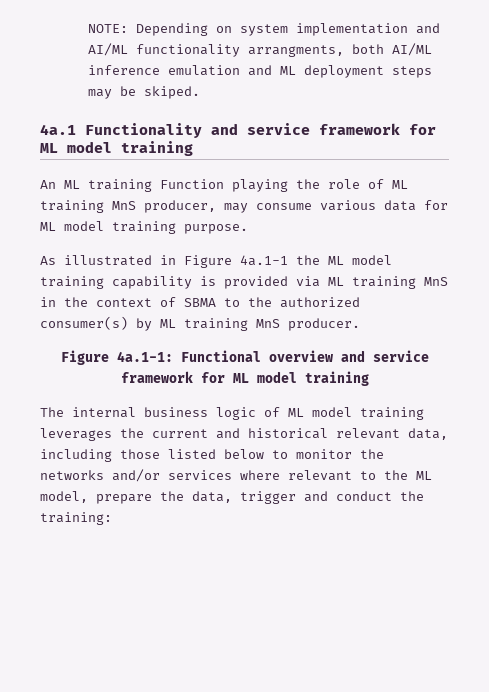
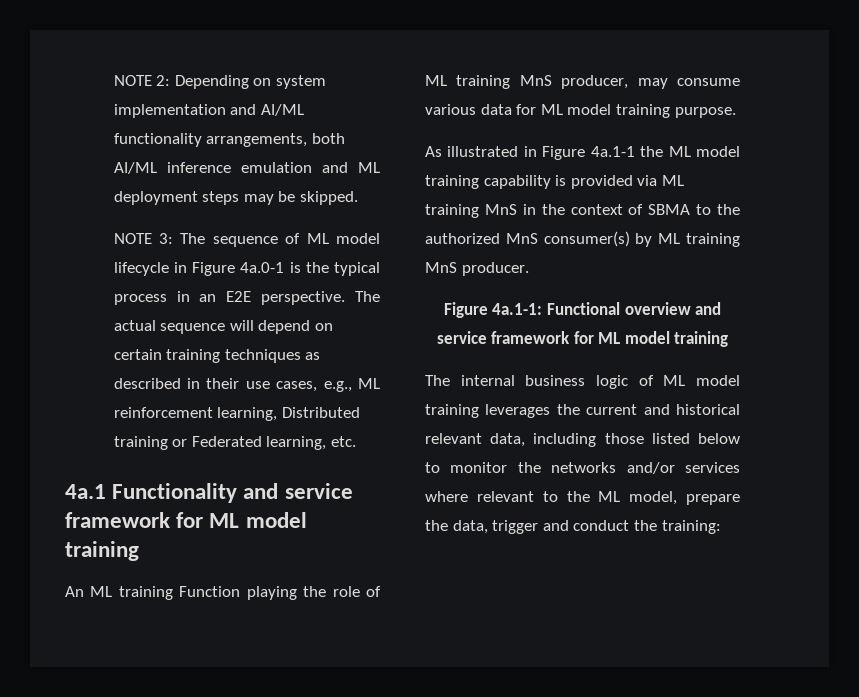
- NOTE: Depending on system implementation and AI/ML functionality arrangments, both AI/ML inference emulation and ML deployment steps may be skiped.
+ NOTE 2: Depending on system implementation and AI/ML functionality arrangements, both AI/ML inference emulation and ML deployment steps may be skipped.
+ NOTE 3: The sequence of ML model lifecycle in Figure 4a.0-1 is the typical process in an E2E perspective. The actual sequence will depend on certain training techniques as described in their use cases, e.g., ML reinforcement learning, Distributed training or Federated learning, etc.
- As illustrated in Figure 4a.1-1 the ML model training capability is provided via ML training MnS in the context of SBMA to the authorized consumer(s) by ML training MnS producer.
+ As illustrated in Figure 4a.1-1 the ML model training capability is provided via ML training MnS in the context of SBMA to the authorized MnS consumer(s) by ML training MnS producer.

